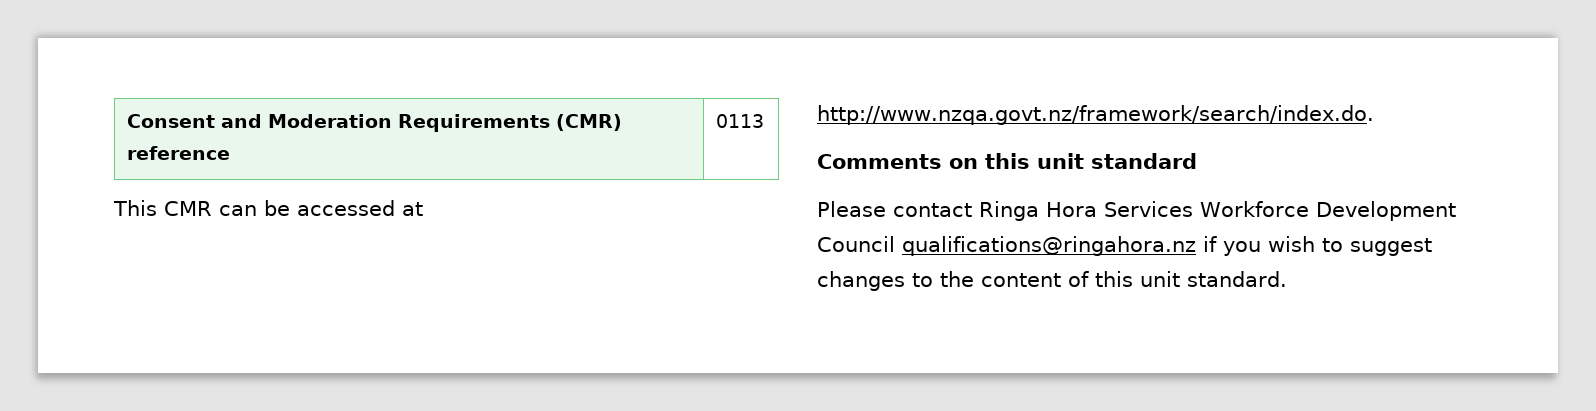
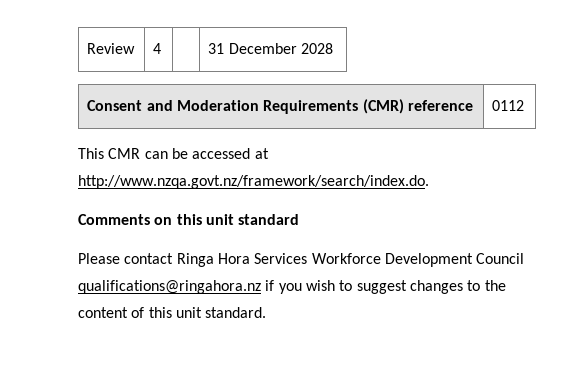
+ Review | 4 | | 31 December 2028
- Consent and Moderation Requirements (CMR) reference | 0113
+ Consent and Moderation Requirements (CMR) reference | 0112

